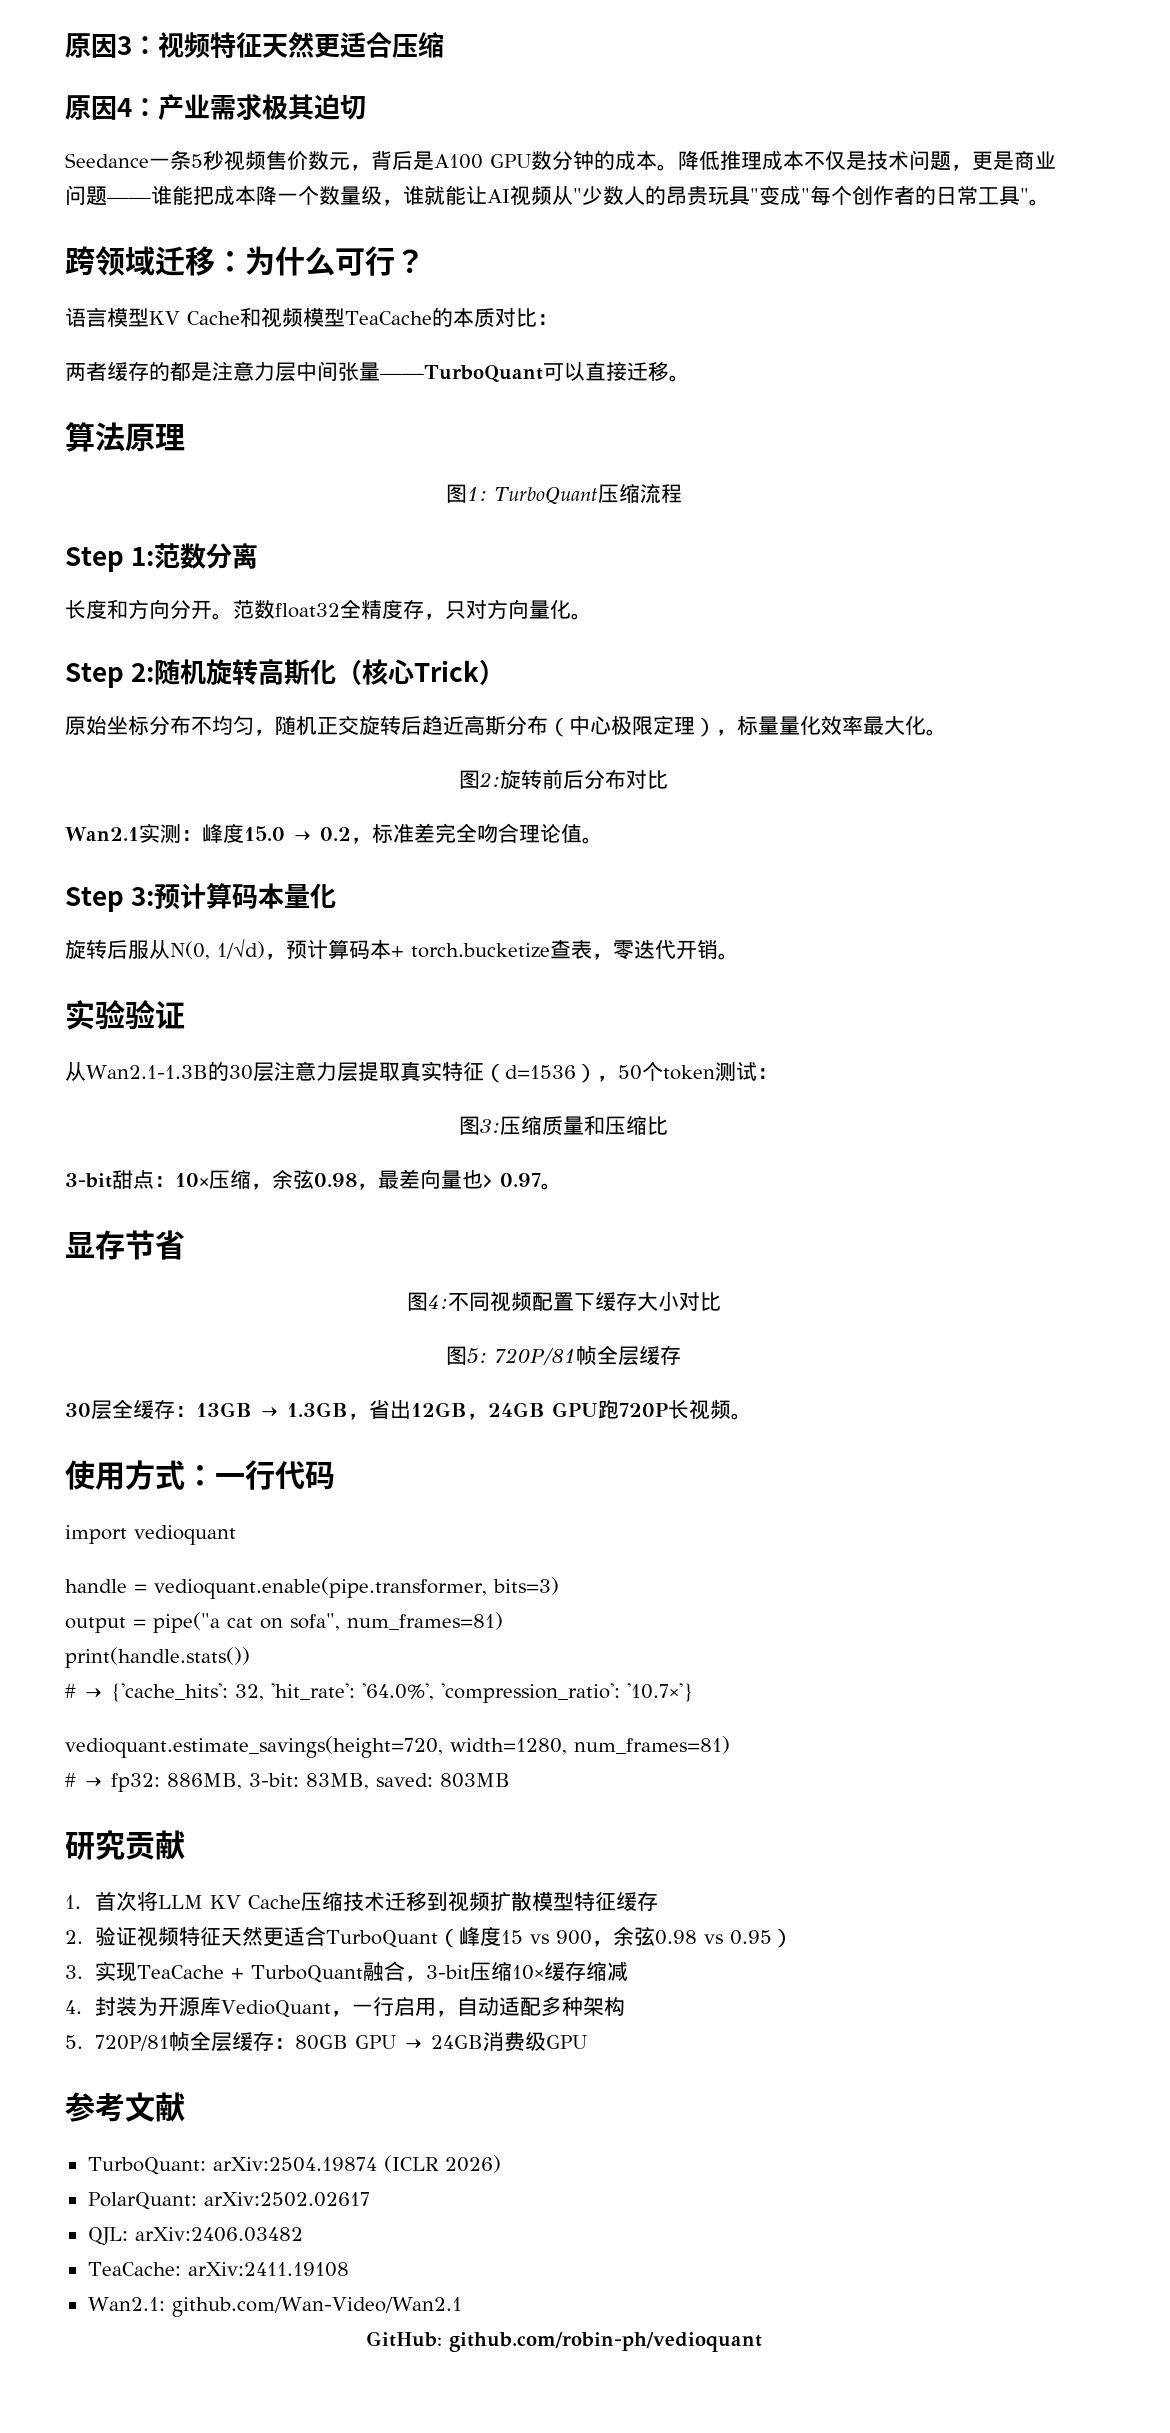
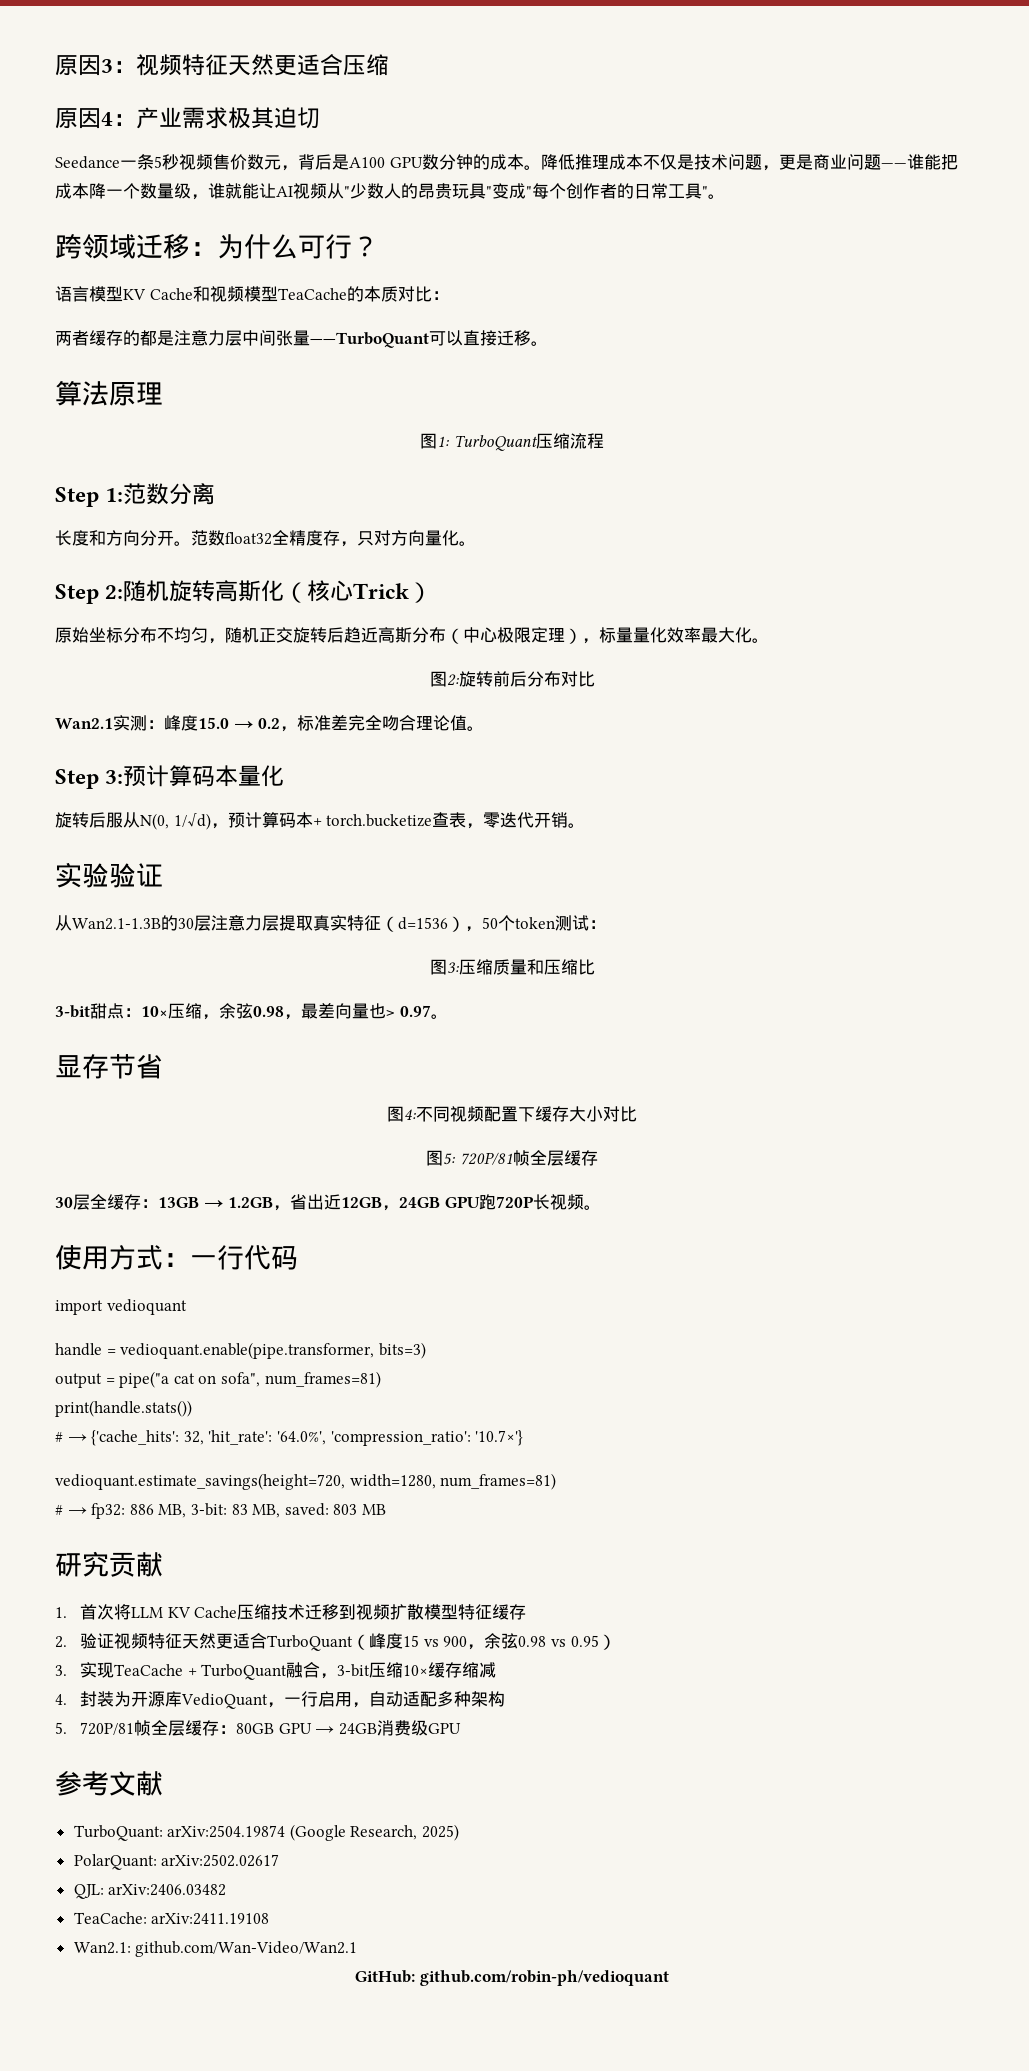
- 30层全缓存：13GB → 1.3GB，省出12GB，24GB GPU跑720P长视频。
+ 30层全缓存：13GB → 1.2GB，省出近12GB，24GB GPU跑720P长视频。
- # → fp32: 886MB, 3-bit: 83MB, saved: 803MB
+ # → fp32: 886 MB, 3-bit: 83 MB, saved: 803 MB
- TurboQuant: arXiv:2504.19874 (ICLR 2026)
+ TurboQuant: arXiv:2504.19874 (Google Research, 2025)

